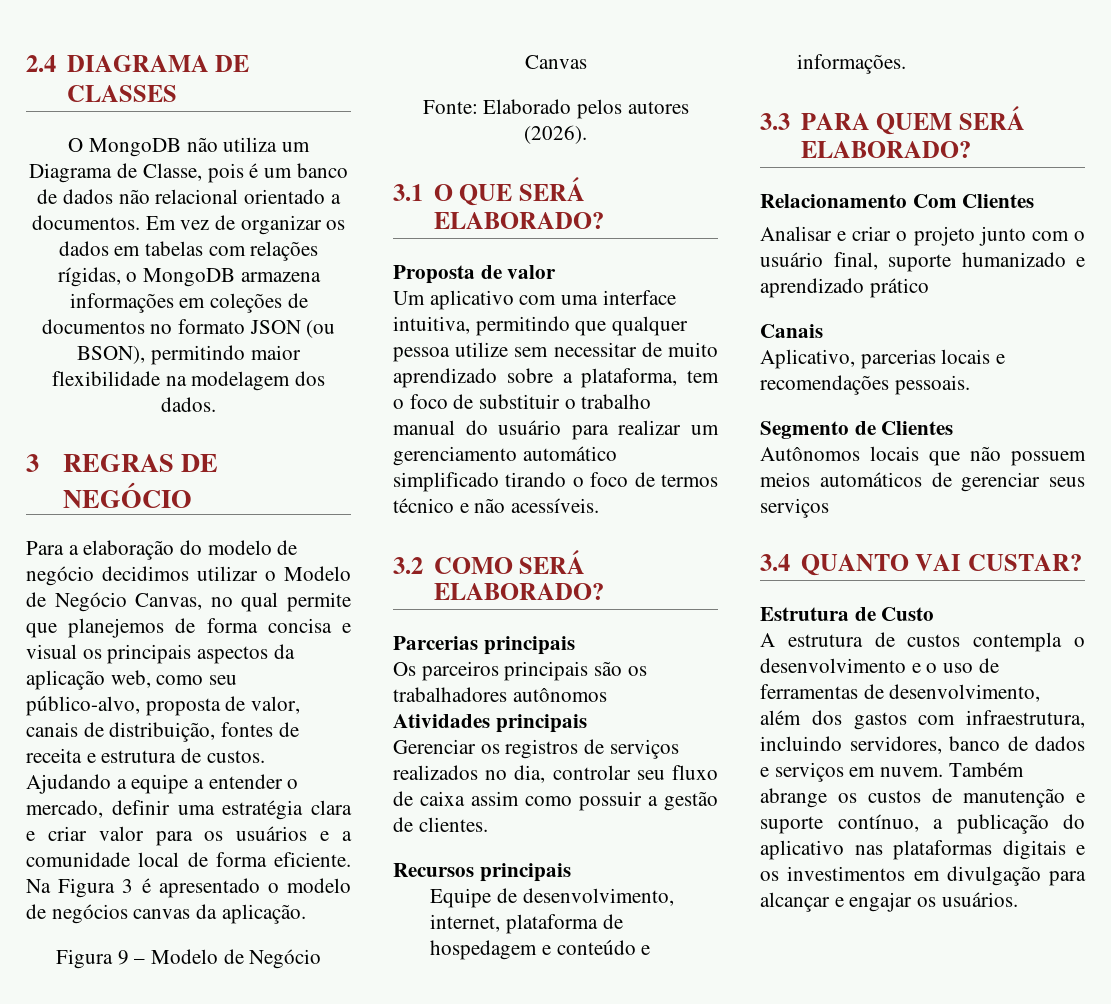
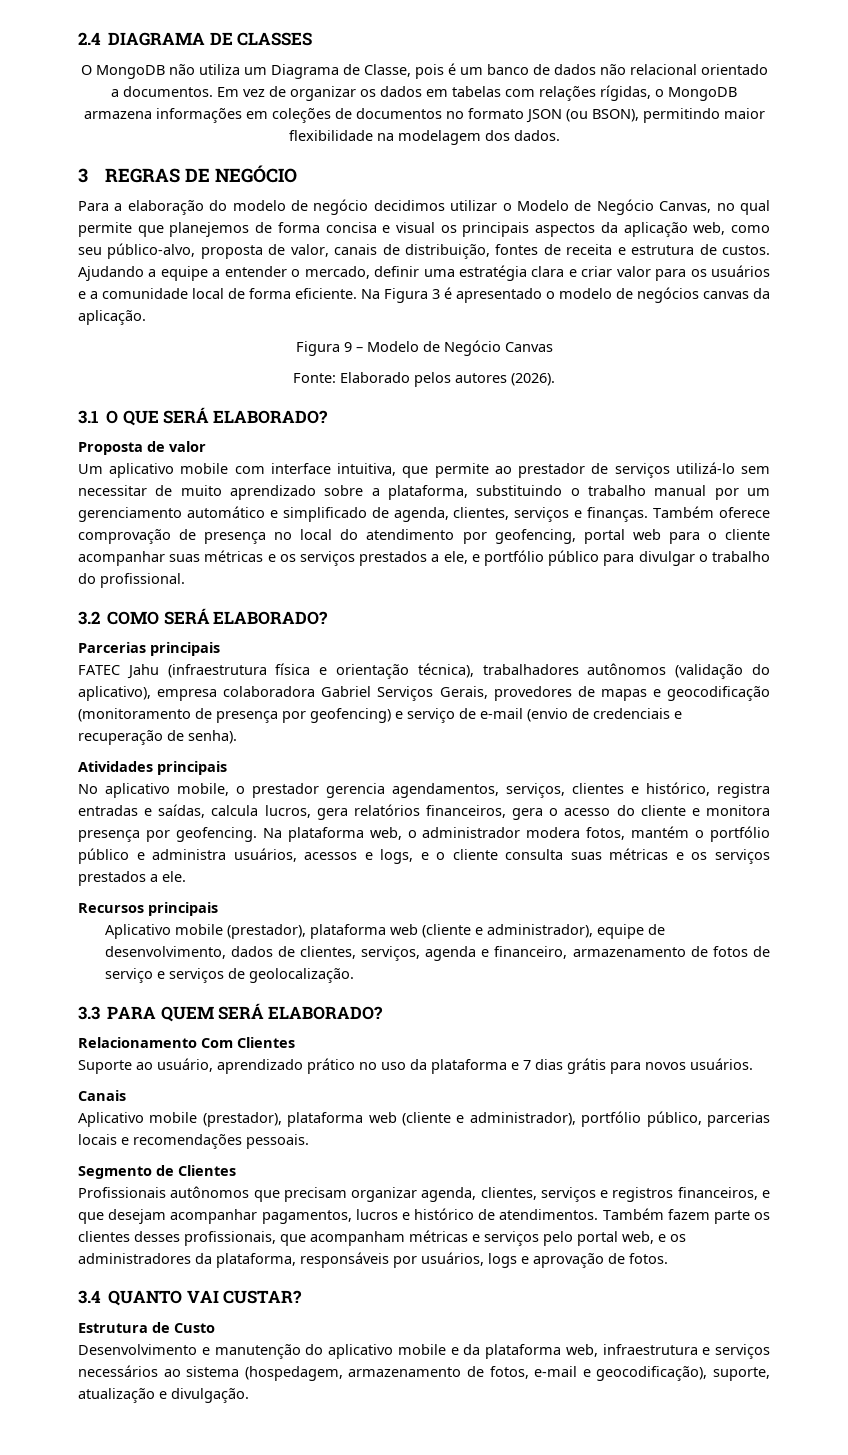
- Um aplicativo com uma interface intuitiva, permitindo que qualquer pessoa utilize sem necessitar de muito aprendizado sobre a plataforma, tem o foco de substituir o trabalho manual do usuário para realizar um gerenciamento automático simplificado tirando o foco de termos técnico e não acessíveis.
+ Um aplicativo mobile com interface intuitiva, que permite ao prestador de serviços utilizá-lo sem necessitar de muito aprendizado sobre a plataforma, substituindo o trabalho manual por um gerenciamento automático e simplificado de agenda, clientes, serviços e finanças. Também oferece comprovação de presença no local do atendimento por geofencing, portal web para o cliente acompanhar suas métricas e os serviços prestados a ele, e portfólio público para divulgar o trabalho do profissional.
- Os parceiros principais são os trabalhadores autônomos
+ FATEC Jahu (infraestrutura física e orientação técnica), trabalhadores autônomos (validação do aplicativo), empresa colaboradora Gabriel Serviços Gerais, provedores de mapas e geocodificação (monitoramento de presença por geofencing) e serviço de e-mail (envio de credenciais e recuperação de senha).
  Atividades principais
- Gerenciar os registros de serviços realizados no dia, controlar seu fluxo de caixa assim como possuir a gestão de clientes.
+ No aplicativo mobile, o prestador gerencia agendamentos, serviços, clientes e histórico, registra entradas e saídas, calcula lucros, gera relatórios financeiros, gera o acesso do cliente e monitora presença por geofencing. Na plataforma web, o administrador modera fotos, mantém o portfólio público e administra usuários, acessos e logs, e o cliente consulta suas métricas e os serviços prestados a ele.
  Recursos principais
- Equipe de desenvolvimento, internet, plataforma de hospedagem e conteúdo e informações.
+ Aplicativo mobile (prestador), plataforma web (cliente e administrador), equipe de desenvolvimento, dados de clientes, serviços, agenda e financeiro, armazenamento de fotos de serviço e serviços de geolocalização.
- Analisar e criar o projeto junto com o usuário final, suporte humanizado e aprendizado prático
+ Suporte ao usuário, aprendizado prático no uso da plataforma e 7 dias grátis para novos usuários.
  Canais
- Aplicativo, parcerias locais e recomendações pessoais.
+ Aplicativo mobile (prestador), plataforma web (cliente e administrador), portfólio público, parcerias locais e recomendações pessoais.
- Autônomos locais que não possuem meios automáticos de gerenciar seus serviços
+ Profissionais autônomos que precisam organizar agenda, clientes, serviços e registros financeiros, e que desejam acompanhar pagamentos, lucros e histórico de atendimentos. Também fazem parte os clientes desses profissionais, que acompanham métricas e serviços pelo portal web, e os administradores da plataforma, responsáveis por usuários, logs e aprovação de fotos.
- A estrutura de custos contempla o desenvolvimento e o uso de ferramentas de desenvolvimento, além dos gastos com infraestrutura, incluindo servidores, banco de dados e serviços em nuvem. Também abrange os custos de manutenção e suporte contínuo, a publicação do aplicativo nas plataformas digitais e os investimentos em divulgação para alcançar e engajar os usuários.
+ Desenvolvimento e manutenção do aplicativo mobile e da plataforma web, infraestrutura e serviços necessários ao sistema (hospedagem, armazenamento de fotos, e-mail e geocodificação), suporte, atualização e divulgação.

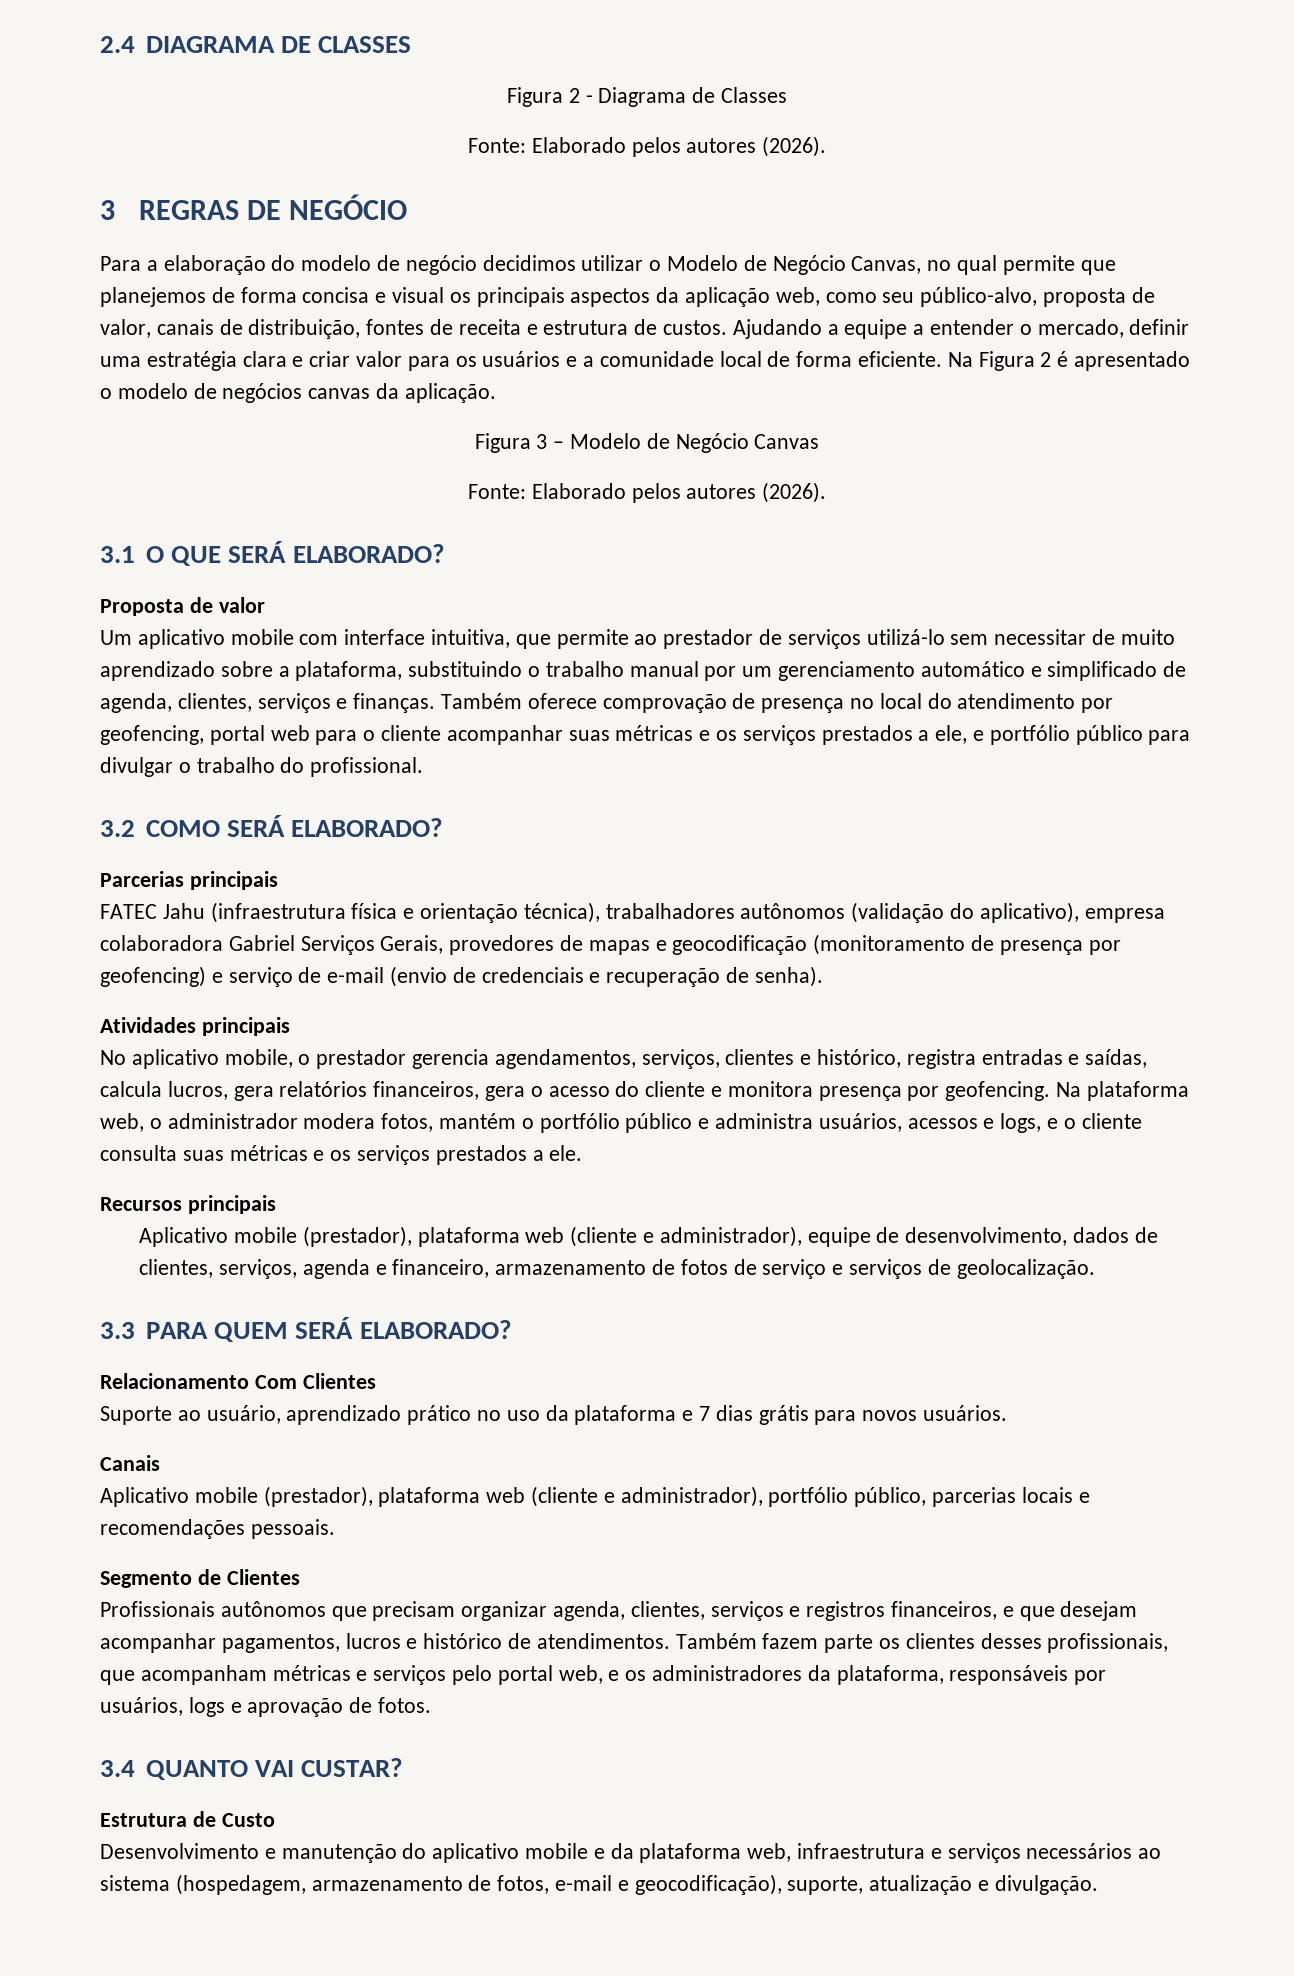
- O MongoDB não utiliza um Diagrama de Classe, pois é um banco de dados não relacional orientado a documentos. Em vez de organizar os dados em tabelas com relações rígidas, o MongoDB armazena informações em coleções de documentos no formato JSON (ou BSON), permitindo maior flexibilidade na modelagem dos dados.
+ Figura 2 - Diagrama de Classes
+ Fonte: Elaborado pelos autores (2026).
- Na Figura 3 é apresentado o modelo de negócios canvas da aplicação.
+ Na Figura 2 é apresentado o modelo de negócios canvas da aplicação.
- Figura 9 – Modelo de Negócio Canvas
+ Figura 3 – Modelo de Negócio Canvas

